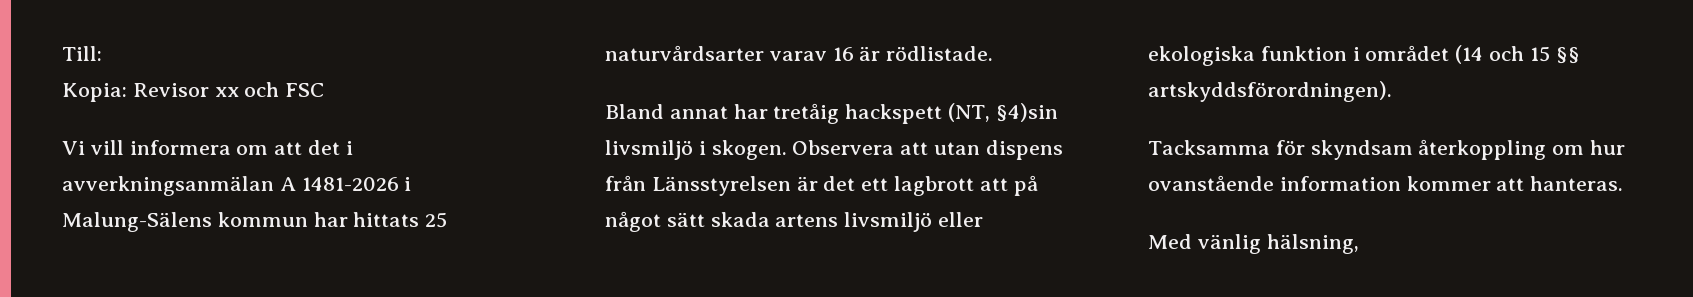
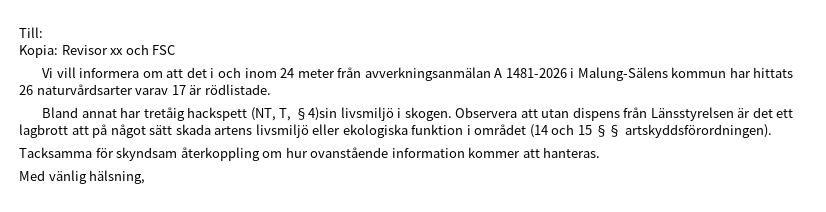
- Vi vill informera om att det i avverkningsanmälan A 1481-2026 i Malung-Sälens kommun har hittats 25 naturvårdsarter varav 16 är rödlistade.
+ Vi vill informera om att det i och inom 24 meter från avverkningsanmälan A 1481-2026 i Malung-Sälens kommun har hittats 26 naturvårdsarter varav 17 är rödlistade.
- Bland annat har tretåig hackspett (NT, §4)sin livsmiljö i skogen.
+ Bland annat har tretåig hackspett (NT, T, §4)sin livsmiljö i skogen.

